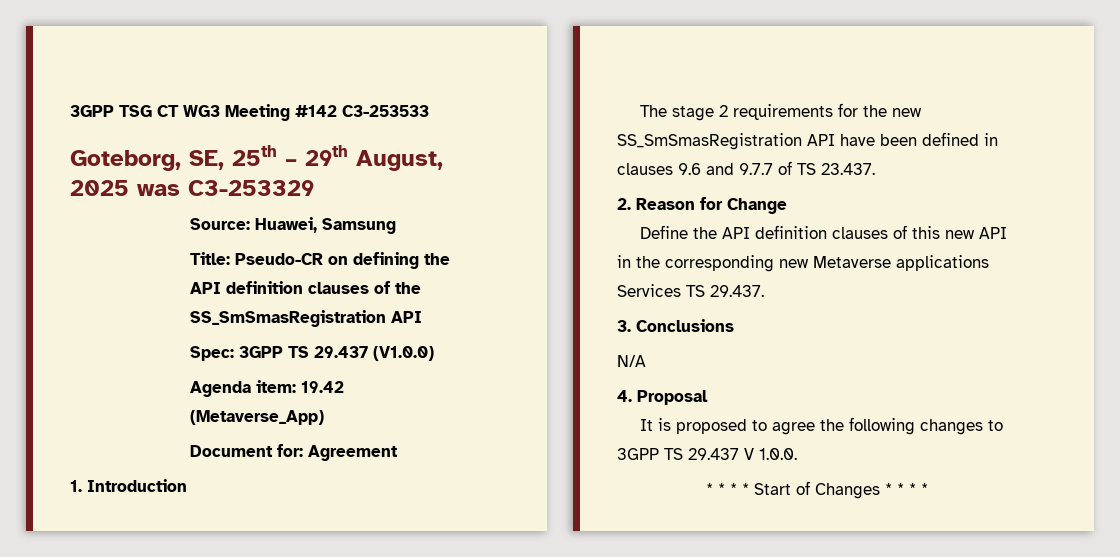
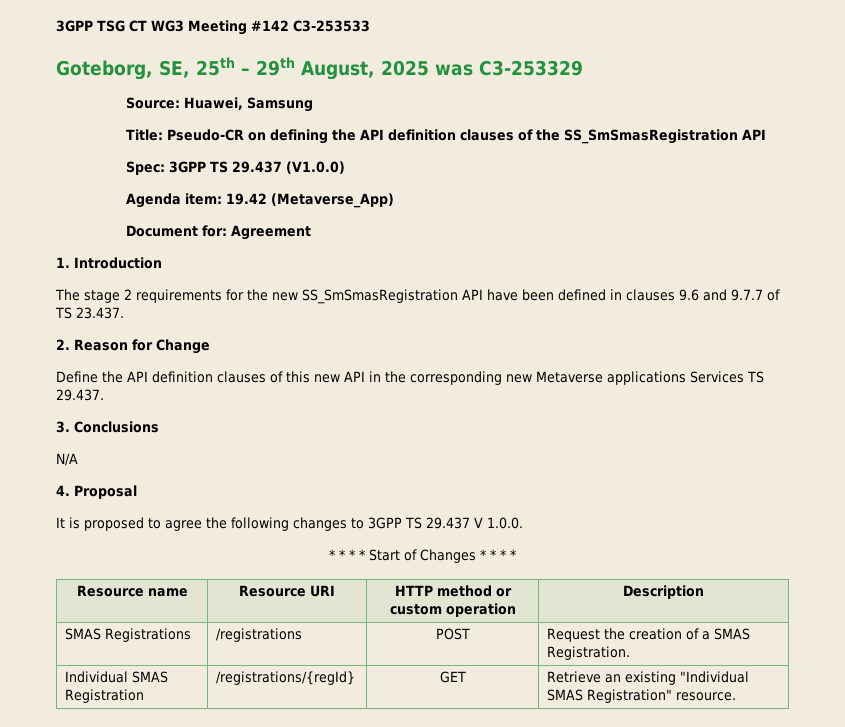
+ Resource name | Resource URI | HTTP method or custom operation | Description
+ SMAS Registrations | /registrations | POST | Request the creation of a SMAS Registration.
+ Individual SMAS Registration | /registrations/{regId} | GET | Retrieve an existing "Individual SMAS Registration" resource.

